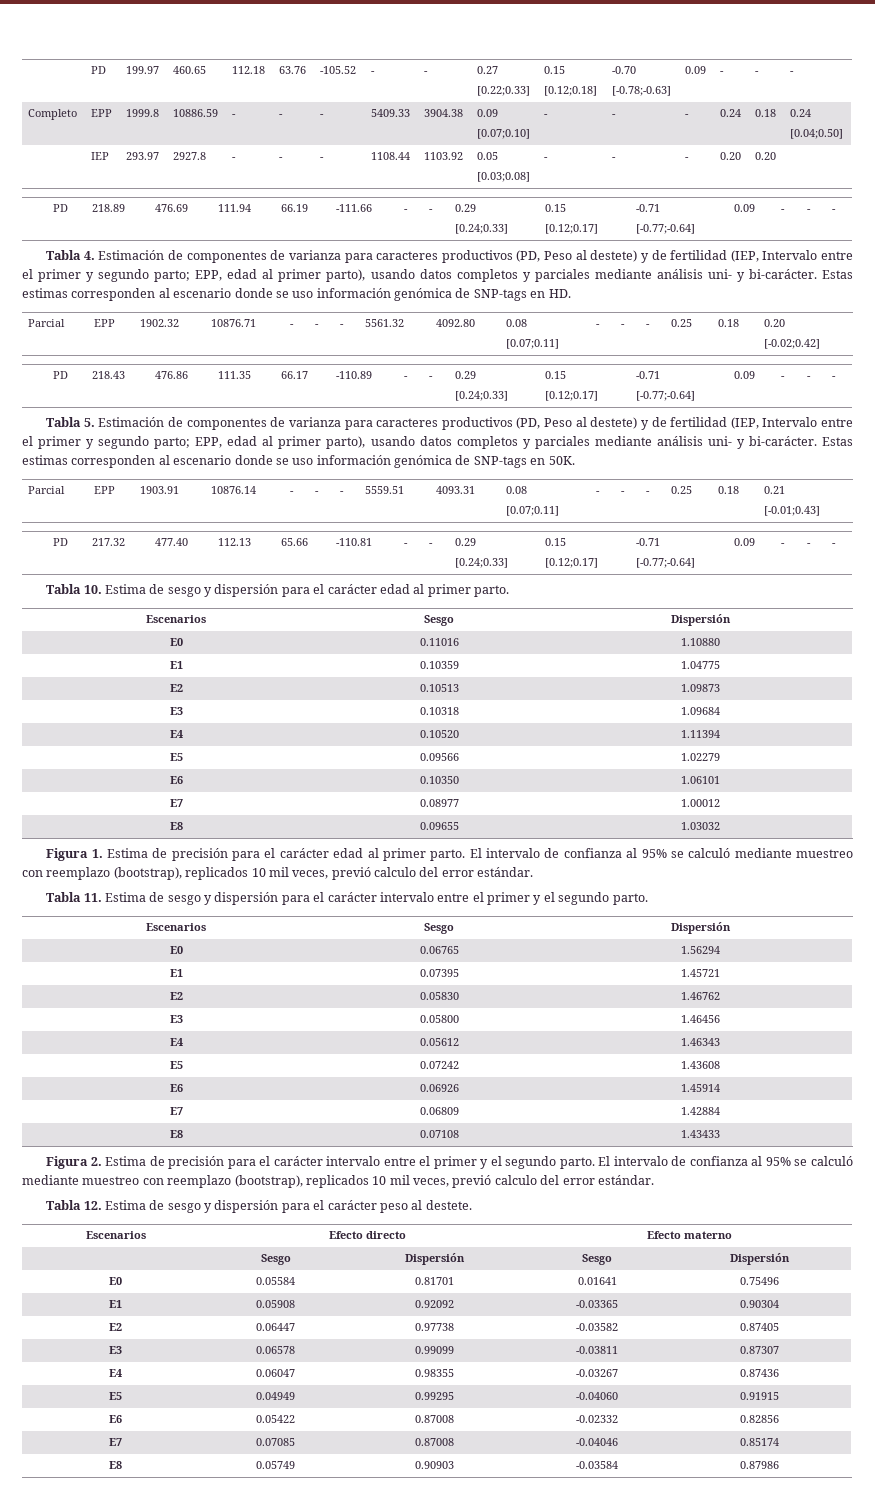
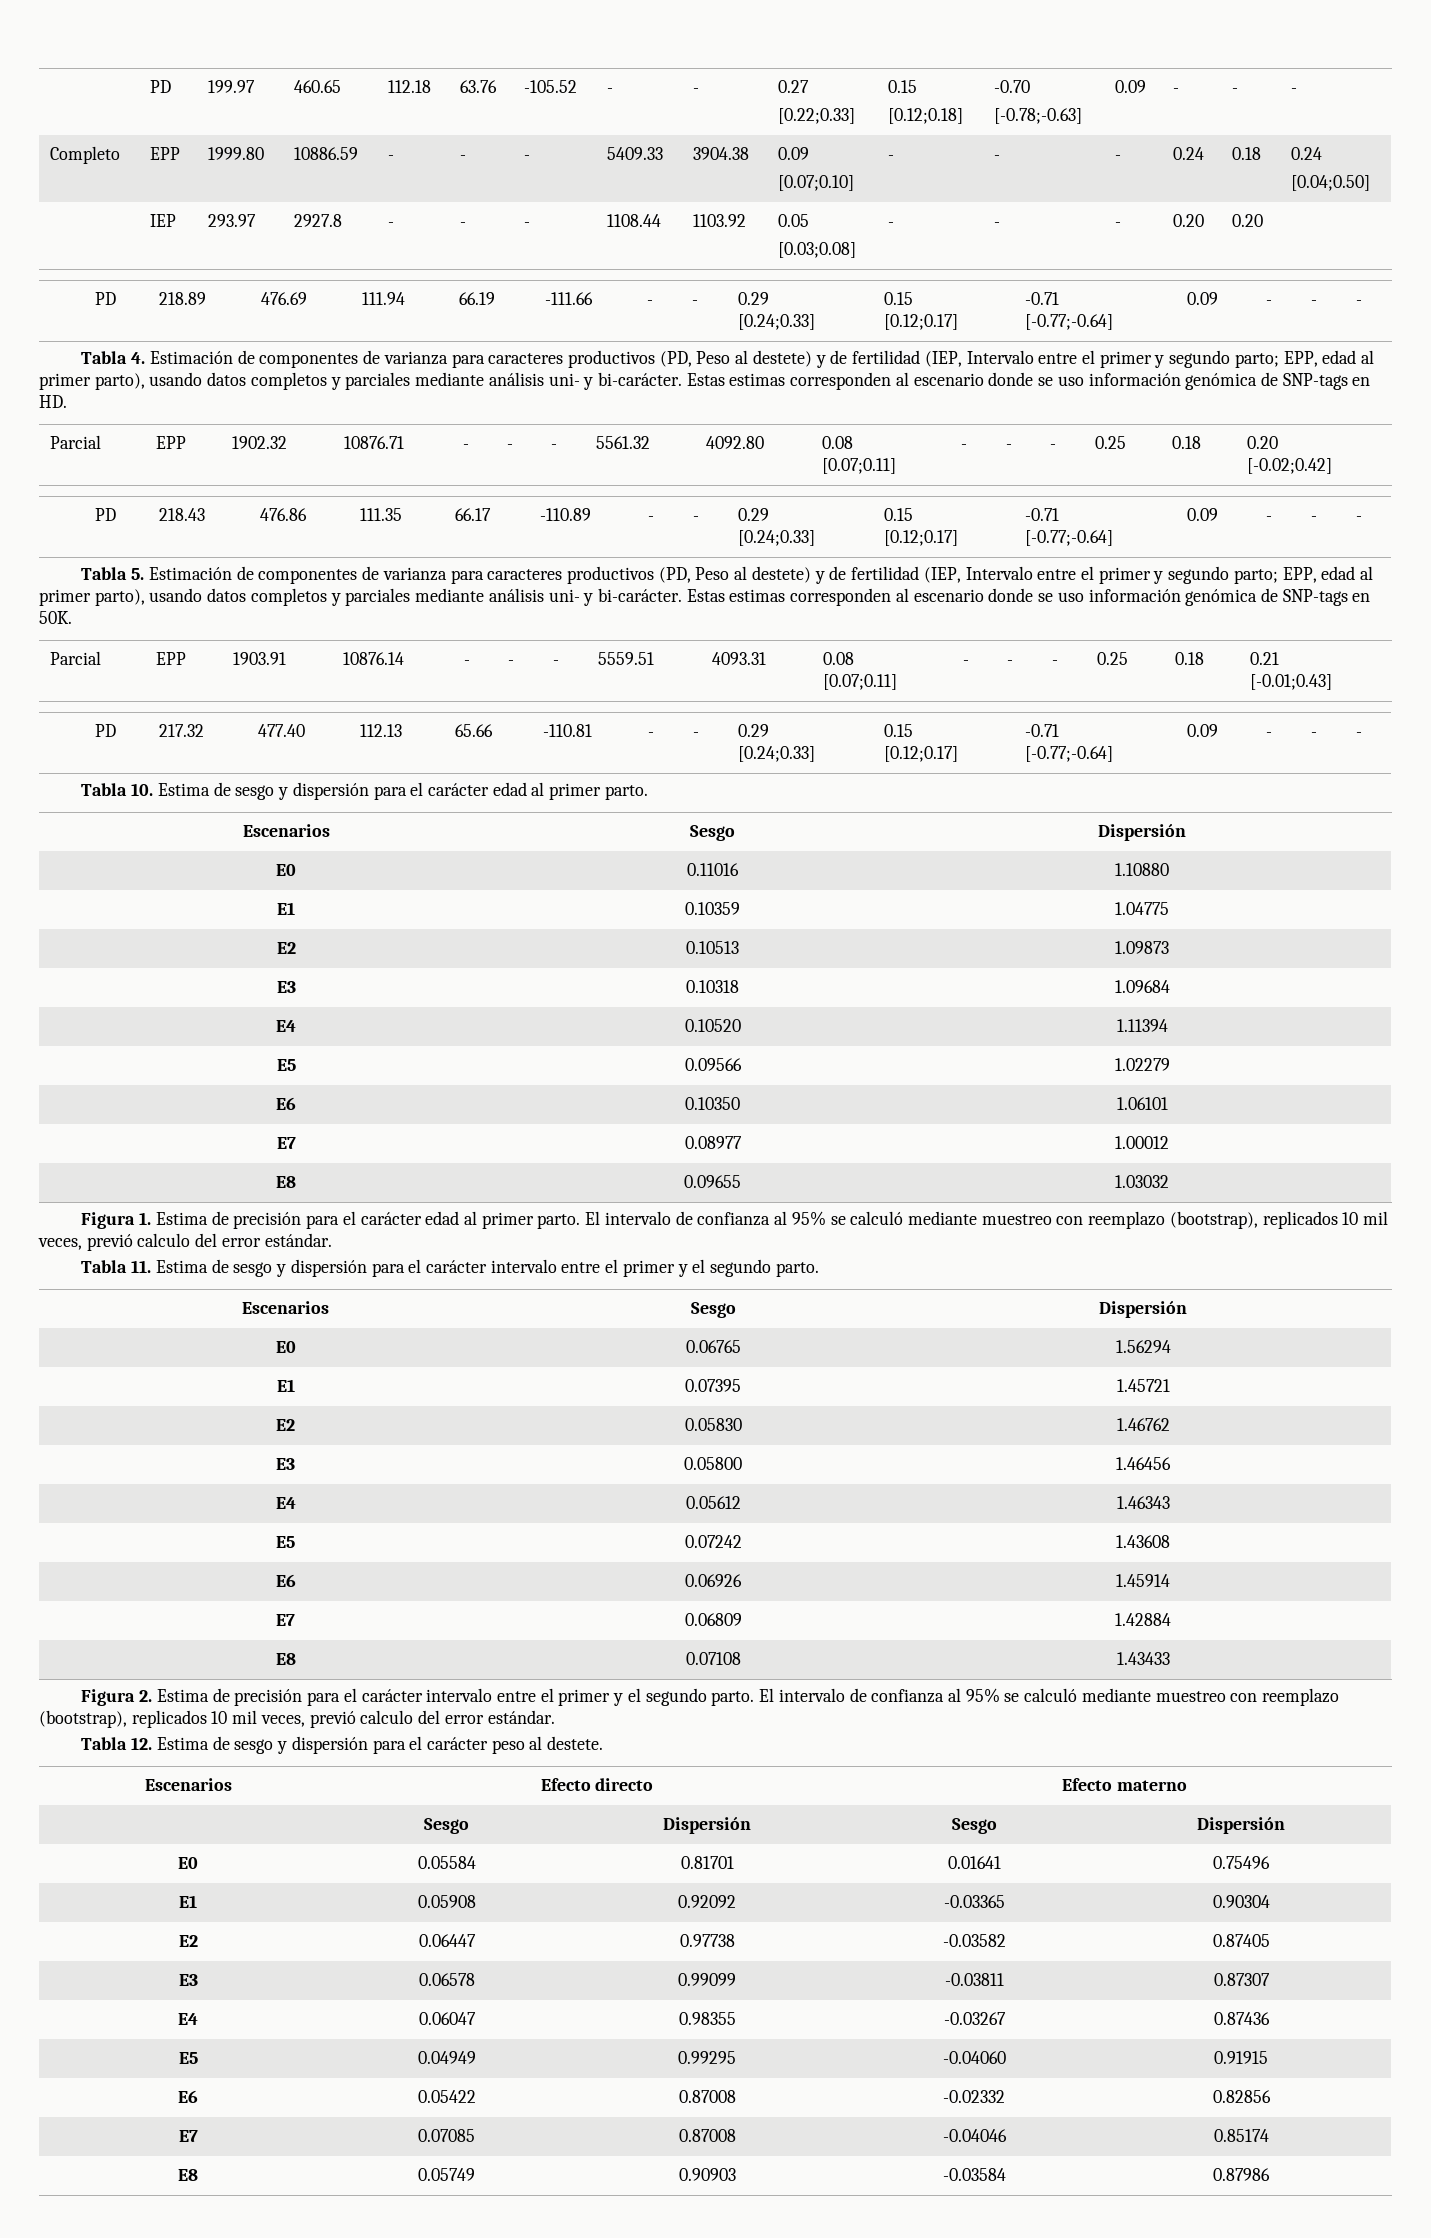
- Completo | EPP | 1999.8 | 10886.59 | - | - | - | 5409.33 | 3904.38 | 0.09
+ Completo | EPP | 1999.80 | 10886.59 | - | - | - | 5409.33 | 3904.38 | 0.09

